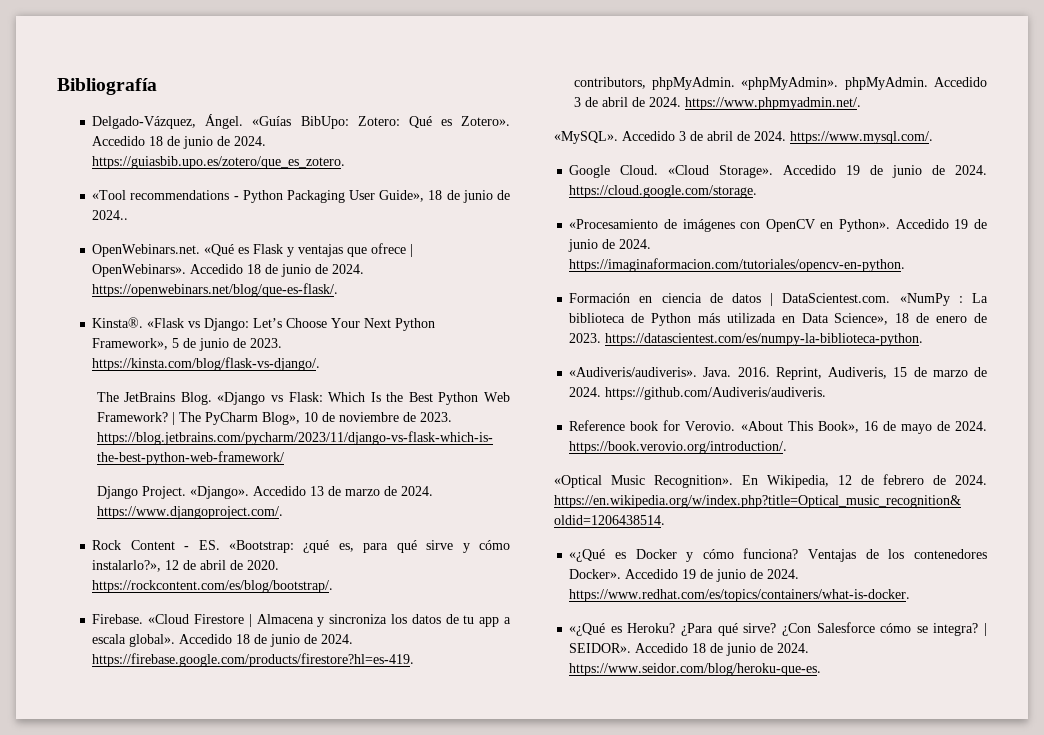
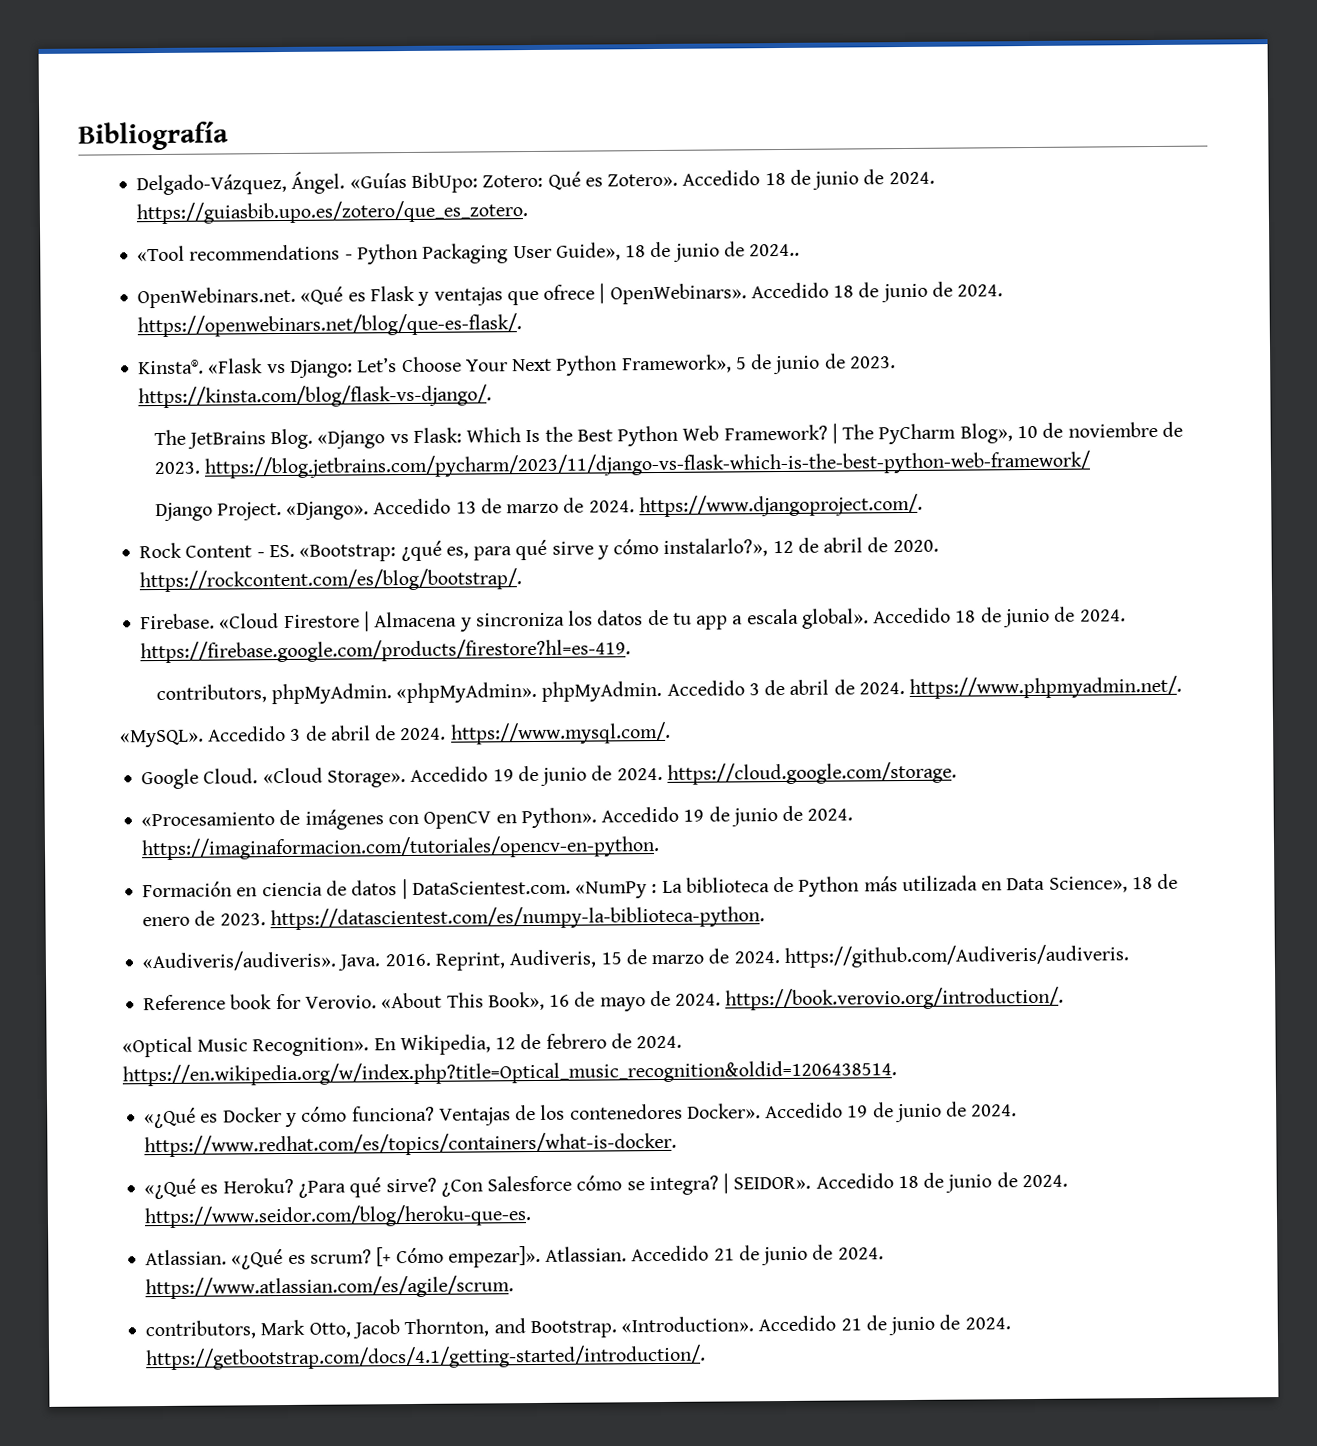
+ Atlassian. «¿Qué es scrum? [+ Cómo empezar]». Atlassian. Accedido 21 de junio de 2024. https://www.atlassian.com/es/agile/scrum.
+ contributors, Mark Otto, Jacob Thornton, and Bootstrap. «Introduction». Accedido 21 de junio de 2024. https://getbootstrap.com/docs/4.1/getting-started/introduction/.

